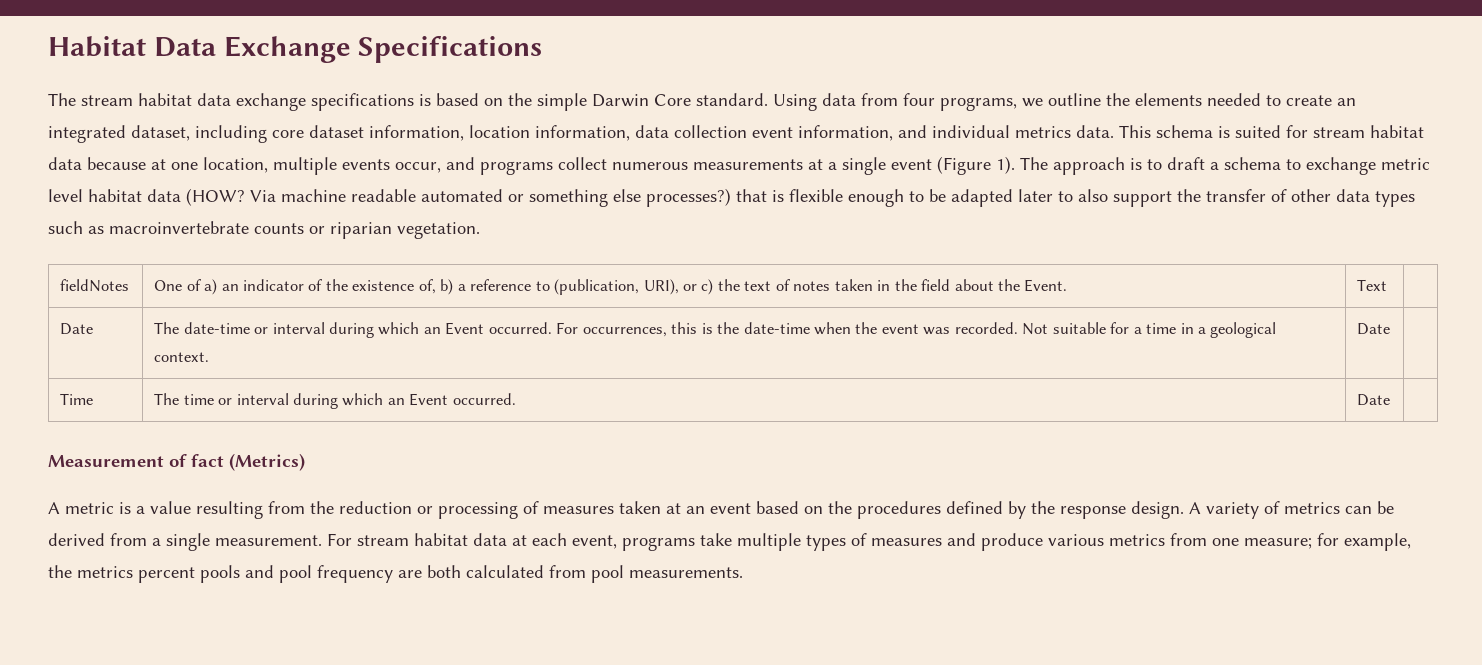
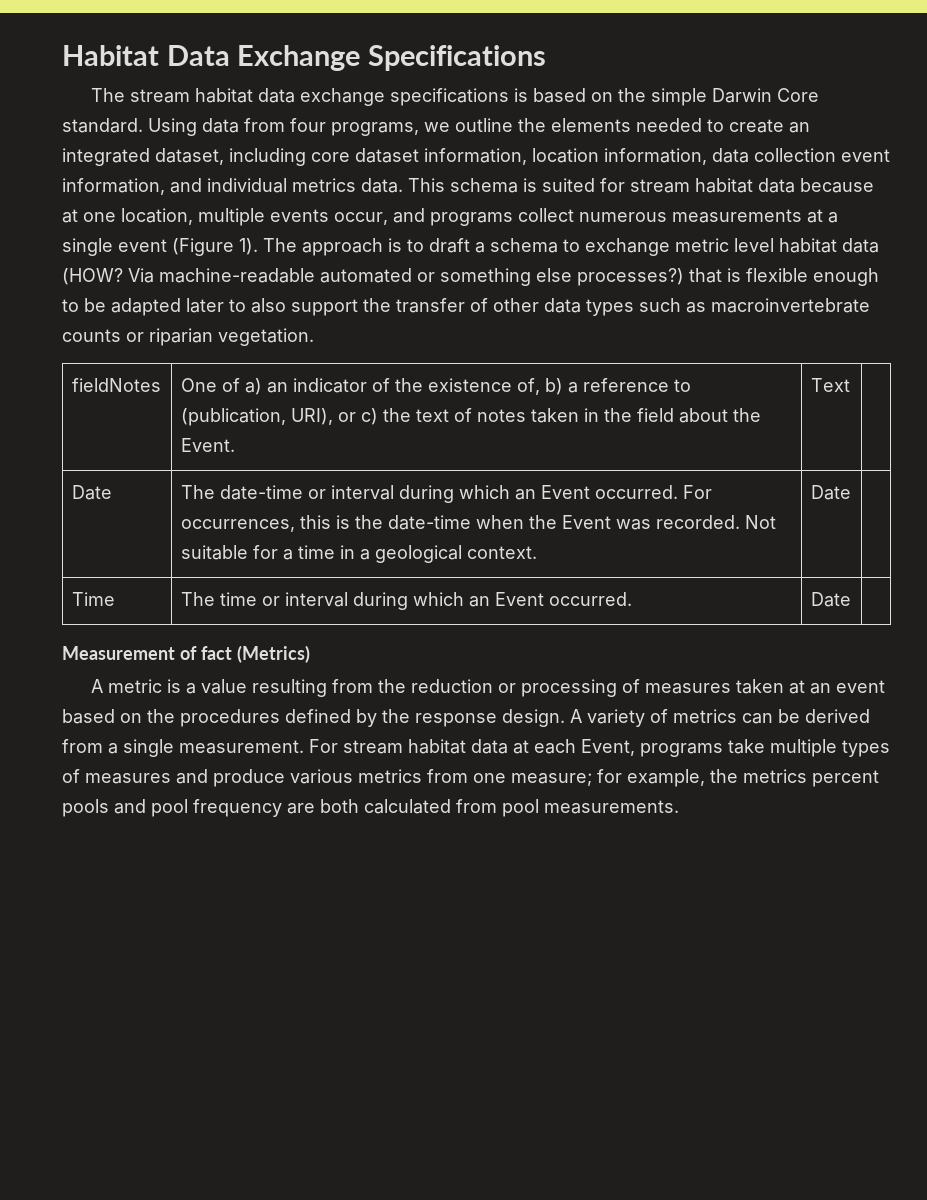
- Via machine readable automated or something else processes?) that is flexible enough to be adapted later to also support the transfer of other data types such as macroinvertebrate counts or riparian vegetation.
+ Via machine-readable automated or something else processes?) that is flexible enough to be adapted later to also support the transfer of other data types such as macroinvertebrate counts or riparian vegetation.
- Date | The date-time or interval during which an Event occurred. For occurrences, this is the date-time when the event was recorded. Not suitable for a time in a geological context. | Date |
+ Date | The date-time or interval during which an Event occurred. For occurrences, this is the date-time when the Event was recorded. Not suitable for a time in a geological context. | Date |
- For stream habitat data at each event, programs take multiple types of measures and produce various metrics from one measure; for example, the metrics percent pools and pool frequency are both calculated from pool measurements.
+ For stream habitat data at each Event, programs take multiple types of measures and produce various metrics from one measure; for example, the metrics percent pools and pool frequency are both calculated from pool measurements.

